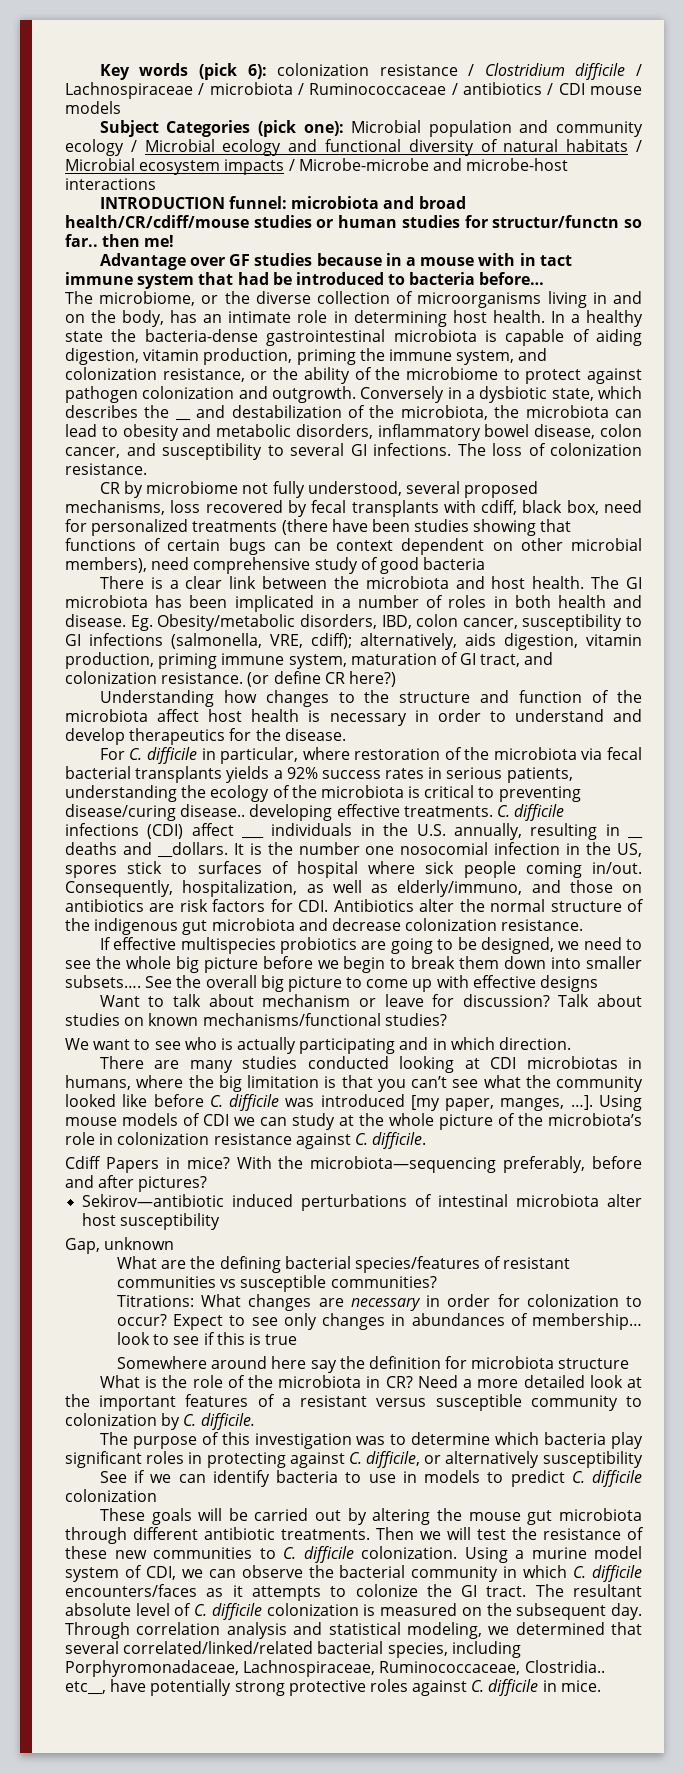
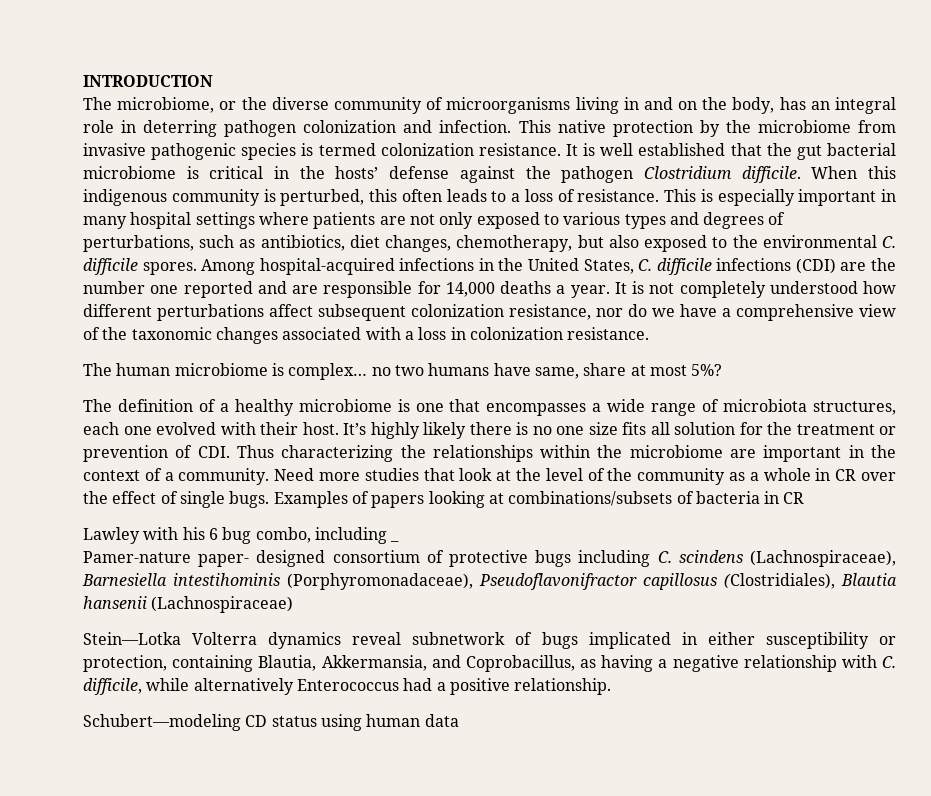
- Key words (pick 6): colonization resistance / Clostridium difficile / Lachnospiraceae / microbiota / Ruminococcaceae / antibiotics / CDI mouse models
- Subject Categories (pick one): Microbial population and community ecology / Microbial ecology and functional diversity of natural habitats / Microbial ecosystem impacts / Microbe-microbe and microbe-host interactions
- INTRODUCTION funnel: microbiota and broad health/CR/cdiff/mouse studies or human studies for structur/functn so far.. then me!
- Advantage over GF studies because in a mouse with in tact immune system that had be introduced to bacteria before…
+ INTRODUCTION
- The microbiome, or the diverse collection of microorganisms living in and on the body, has an intimate role in determining host health. In a healthy state the bacteria-dense gastrointestinal microbiota is capable of aiding digestion, vitamin production, priming the immune system, and colonization resistance, or the ability of the microbiome to protect against pathogen colonization and outgrowth. Conversely in a dysbiotic state, which describes the __ and destabilization of the microbiota, the microbiota can lead to obesity and metabolic disorders, inflammatory bowel disease, colon cancer, and susceptibility to several GI infections. The loss of colonization resistance.
- CR by microbiome not fully understood, several proposed mechanisms, loss recovered by fecal transplants with cdiff, black box, need for personalized treatments (there have been studies showing that functions of certain bugs can be context dependent on other microbial members), need comprehensive study of good bacteria
- There is a clear link between the microbiota and host health. The GI microbiota has been implicated in a number of roles in both health and disease. Eg. Obesity/metabolic disorders, IBD, colon cancer, susceptibility to GI infections (salmonella, VRE, cdiff); alternatively, aids digestion, vitamin production, priming immune system, maturation of GI tract, and colonization resistance. (or define CR here?)
- Understanding how changes to the structure and function of the microbiota affect host health is necessary in order to understand and develop therapeutics for the disease.
- For C. difficile in particular, where restoration of the microbiota via fecal bacterial transplants yields a 92% success rates in serious patients, understanding the ecology of the microbiota is critical to preventing disease/curing disease.. developing effective treatments. C. difficile infections (CDI) affect ___ individuals in the U.S. annually, resulting in __ deaths and __dollars. It is the number one nosocomial infection in the US, spores stick to surfaces of hospital where sick people coming in/out. Consequently, hospitalization, as well as elderly/immuno, and those on antibiotics are risk factors for CDI. Antibiotics alter the normal structure of the indigenous gut microbiota and decrease colonization resistance.
- If effective multispecies probiotics are going to be designed, we need to see the whole big picture before we begin to break them down into smaller subsets…. See the overall big picture to come up with effective designs
- Want to talk about mechanism or leave for discussion? Talk about studies on known mechanisms/functional studies?
- We want to see who is actually participating and in which direction.
- There are many studies conducted looking at CDI microbiotas in humans, where the big limitation is that you can’t see what the community looked like before C. difficile was introduced [my paper, manges, …]. Using mouse models of CDI we can study at the whole picture of the microbiota’s role in colonization resistance against C. difficile.
- Cdiff Papers in mice? With the microbiota—sequencing preferably, before and after pictures?
- Sekirov—antibiotic induced perturbations of intestinal microbiota alter host susceptibility
- Gap, unknown
- What are the defining bacterial species/features of resistant communities vs susceptible communities?
- Titrations: What changes are necessary in order for colonization to occur? Expect to see only changes in abundances of membership… look to see if this is true
- Somewhere around here say the definition for microbiota structure
- What is the role of the microbiota in CR? Need a more detailed look at the important features of a resistant versus susceptible community to colonization by C. difficile.
- The purpose of this investigation was to determine which bacteria play significant roles in protecting against C. difficile, or alternatively susceptibility
- See if we can identify bacteria to use in models to predict C. difficile colonization
- These goals will be carried out by altering the mouse gut microbiota through different antibiotic treatments. Then we will test the resistance of these new communities to C. difficile colonization. Using a murine model system of CDI, we can observe the bacterial community in which C. difficile encounters/faces as it attempts to colonize the GI tract. The resultant absolute level of C. difficile colonization is measured on the subsequent day. Through correlation analysis and statistical modeling, we determined that several correlated/linked/related bacterial species, including Porphyromonadaceae, Lachnospiraceae, Ruminococcaceae, Clostridia.. etc__, have potentially strong protective roles against C. difficile in mice.
+ The microbiome, or the diverse community of microorganisms living in and on the body, has an integral role in deterring pathogen colonization and infection. This native protection by the microbiome from invasive pathogenic species is termed colonization resistance. It is well established that the gut bacterial microbiome is critical in the hosts’ defense against the pathogen Clostridium difficile. When this indigenous community is perturbed, this often leads to a loss of resistance. This is especially important in many hospital settings where patients are not only exposed to various types and degrees of perturbations, such as antibiotics, diet changes, chemotherapy, but also exposed to the environmental C. difficile spores. Among hospital-acquired infections in the United States, C. difficile infections (CDI) are the number one reported and are responsible for 14,000 deaths a year. It is not completely understood how different perturbations affect subsequent colonization resistance, nor do we have a comprehensive view of the taxonomic changes associated with a loss in colonization resistance.
+ The human microbiome is complex… no two humans have same, share at most 5%?
+ The definition of a healthy microbiome is one that encompasses a wide range of microbiota structures, each one evolved with their host. It’s highly likely there is no one size fits all solution for the treatment or prevention of CDI. Thus characterizing the relationships within the microbiome are important in the context of a community. Need more studies that look at the level of the community as a whole in CR over the effect of single bugs. Examples of papers looking at combinations/subsets of bacteria in CR
+ Lawley with his 6 bug combo, including _
+ Pamer-nature paper- designed consortium of protective bugs including C. scindens (Lachnospiraceae), Barnesiella intestihominis (Porphyromonadaceae), Pseudoflavonifractor capillosus (Clostridiales), Blautia hansenii (Lachnospiraceae)
+ Stein—Lotka Volterra dynamics reveal subnetwork of bugs implicated in either susceptibility or protection, containing Blautia, Akkermansia, and Coprobacillus, as having a negative relationship with C. difficile, while alternatively Enterococcus had a positive relationship.
+ Schubert—modeling CD status using human data

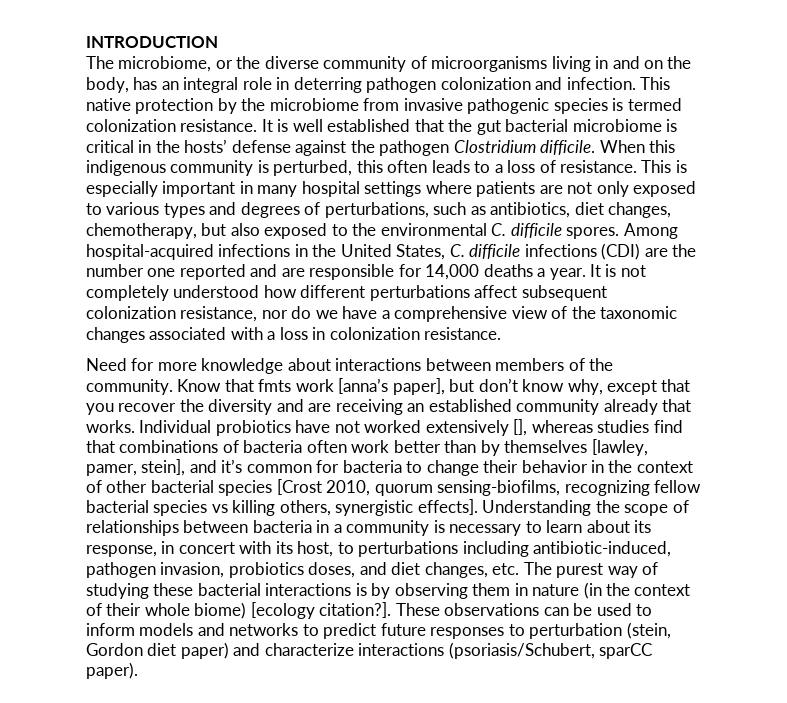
- The human microbiome is complex… no two humans have same, share at most 5%?
- The definition of a healthy microbiome is one that encompasses a wide range of microbiota structures, each one evolved with their host. It’s highly likely there is no one size fits all solution for the treatment or prevention of CDI. Thus characterizing the relationships within the microbiome are important in the context of a community. Need more studies that look at the level of the community as a whole in CR over the effect of single bugs. Examples of papers looking at combinations/subsets of bacteria in CR
- Lawley with his 6 bug combo, including _
- Pamer-nature paper- designed consortium of protective bugs including C. scindens (Lachnospiraceae), Barnesiella intestihominis (Porphyromonadaceae), Pseudoflavonifractor capillosus (Clostridiales), Blautia hansenii (Lachnospiraceae)
- Stein—Lotka Volterra dynamics reveal subnetwork of bugs implicated in either susceptibility or protection, containing Blautia, Akkermansia, and Coprobacillus, as having a negative relationship with C. difficile, while alternatively Enterococcus had a positive relationship.
- Schubert—modeling CD status using human data
+ Need for more knowledge about interactions between members of the community. Know that fmts work [anna’s paper], but don’t know why, except that you recover the diversity and are receiving an established community already that works. Individual probiotics have not worked extensively [], whereas studies find that combinations of bacteria often work better than by themselves [lawley, pamer, stein], and it’s common for bacteria to change their behavior in the context of other bacterial species [Crost 2010, quorum sensing-biofilms, recognizing fellow bacterial species vs killing others, synergistic effects]. Understanding the scope of relationships between bacteria in a community is necessary to learn about its response, in concert with its host, to perturbations including antibiotic-induced, pathogen invasion, probiotics doses, and diet changes, etc. The purest way of studying these bacterial interactions is by observing them in nature (in the context of their whole biome) [ecology citation?]. These observations can be used to inform models and networks to predict future responses to perturbation (stein, Gordon diet paper) and characterize interactions (psoriasis/Schubert, sparCC paper).

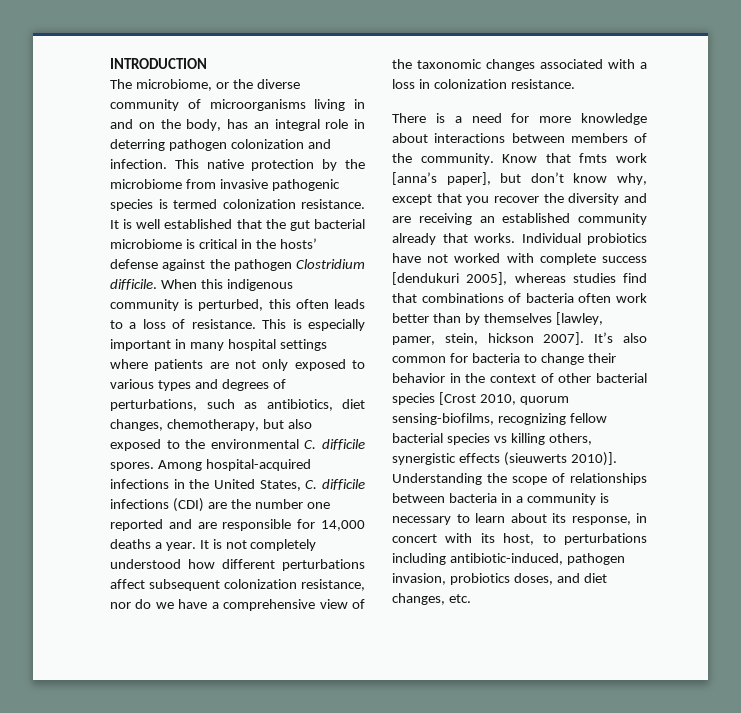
- Need for more knowledge about interactions between members of the community.
+ There is a need for more knowledge about interactions between members of the community.
- Individual probiotics have not worked extensively [], whereas studies find that combinations of bacteria often work better than by themselves [lawley, pamer, stein], and it’s common for bacteria to change their behavior in the context of other bacterial species [Crost 2010, quorum sensing-biofilms, recognizing fellow bacterial species vs killing others, synergistic effects].
+ Individual probiotics have not worked with complete success [dendukuri 2005], whereas studies find that combinations of bacteria often work better than by themselves [lawley, pamer, stein, hickson 2007]. It’s also common for bacteria to change their behavior in the context of other bacterial species [Crost 2010, quorum sensing-biofilms, recognizing fellow bacterial species vs killing others, synergistic effects (sieuwerts 2010)].
- Understanding the scope of relationships between bacteria in a community is necessary to learn about its response, in concert with its host, to perturbations including antibiotic-induced, pathogen invasion, probiotics doses, and diet changes, etc. The purest way of studying these bacterial interactions is by observing them in nature (in the context of their whole biome) [ecology citation?]. These observations can be used to inform models and networks to predict future responses to perturbation (stein, Gordon diet paper) and characterize interactions (psoriasis/Schubert, sparCC paper).
+ Understanding the scope of relationships between bacteria in a community is necessary to learn about its response, in concert with its host, to perturbations including antibiotic-induced, pathogen invasion, probiotics doses, and diet changes, etc.

